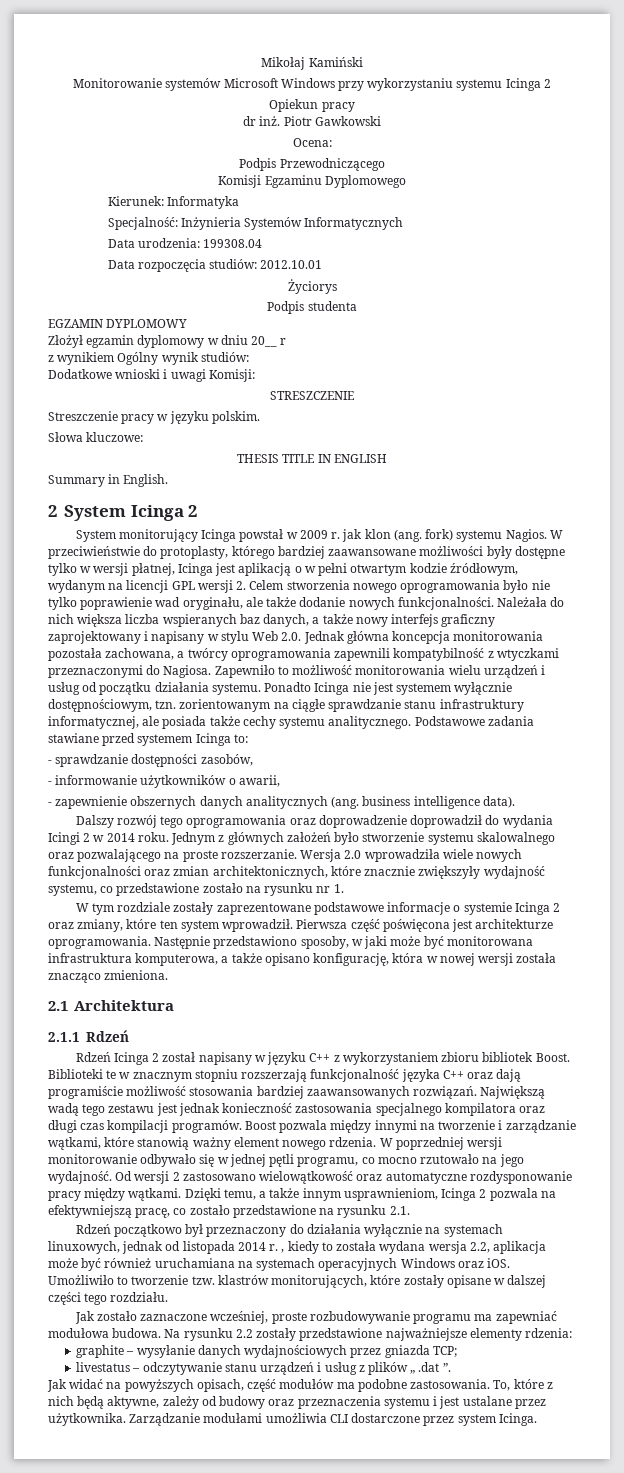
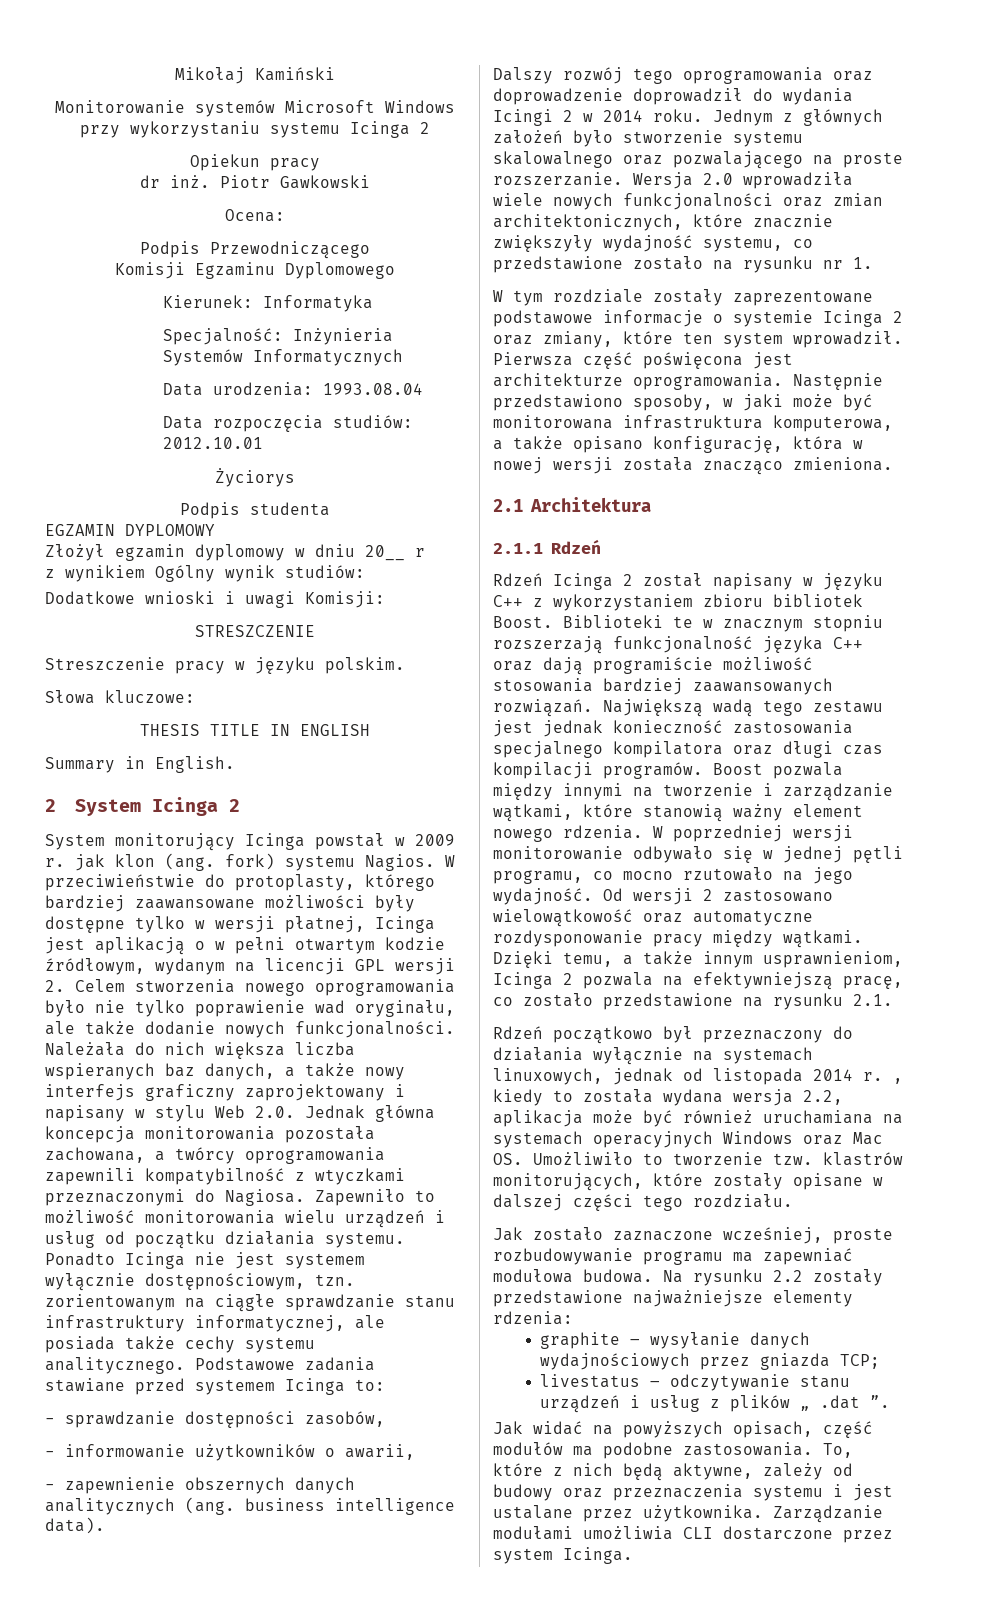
- Data urodzenia: 199308.04
+ Data urodzenia: 1993.08.04
- Rdzeń początkowo był przeznaczony do działania wyłącznie na systemach linuxowych, jednak od listopada 2014 r. , kiedy to została wydana wersja 2.2, aplikacja może być również uruchamiana na systemach operacyjnych Windows oraz iOS. Umożliwiło to tworzenie tzw. klastrów monitorujących, które zostały opisane w dalszej części tego rozdziału.
+ Rdzeń początkowo był przeznaczony do działania wyłącznie na systemach linuxowych, jednak od listopada 2014 r. , kiedy to została wydana wersja 2.2, aplikacja może być również uruchamiana na systemach operacyjnych Windows oraz Mac OS. Umożliwiło to tworzenie tzw. klastrów monitorujących, które zostały opisane w dalszej części tego rozdziału.

